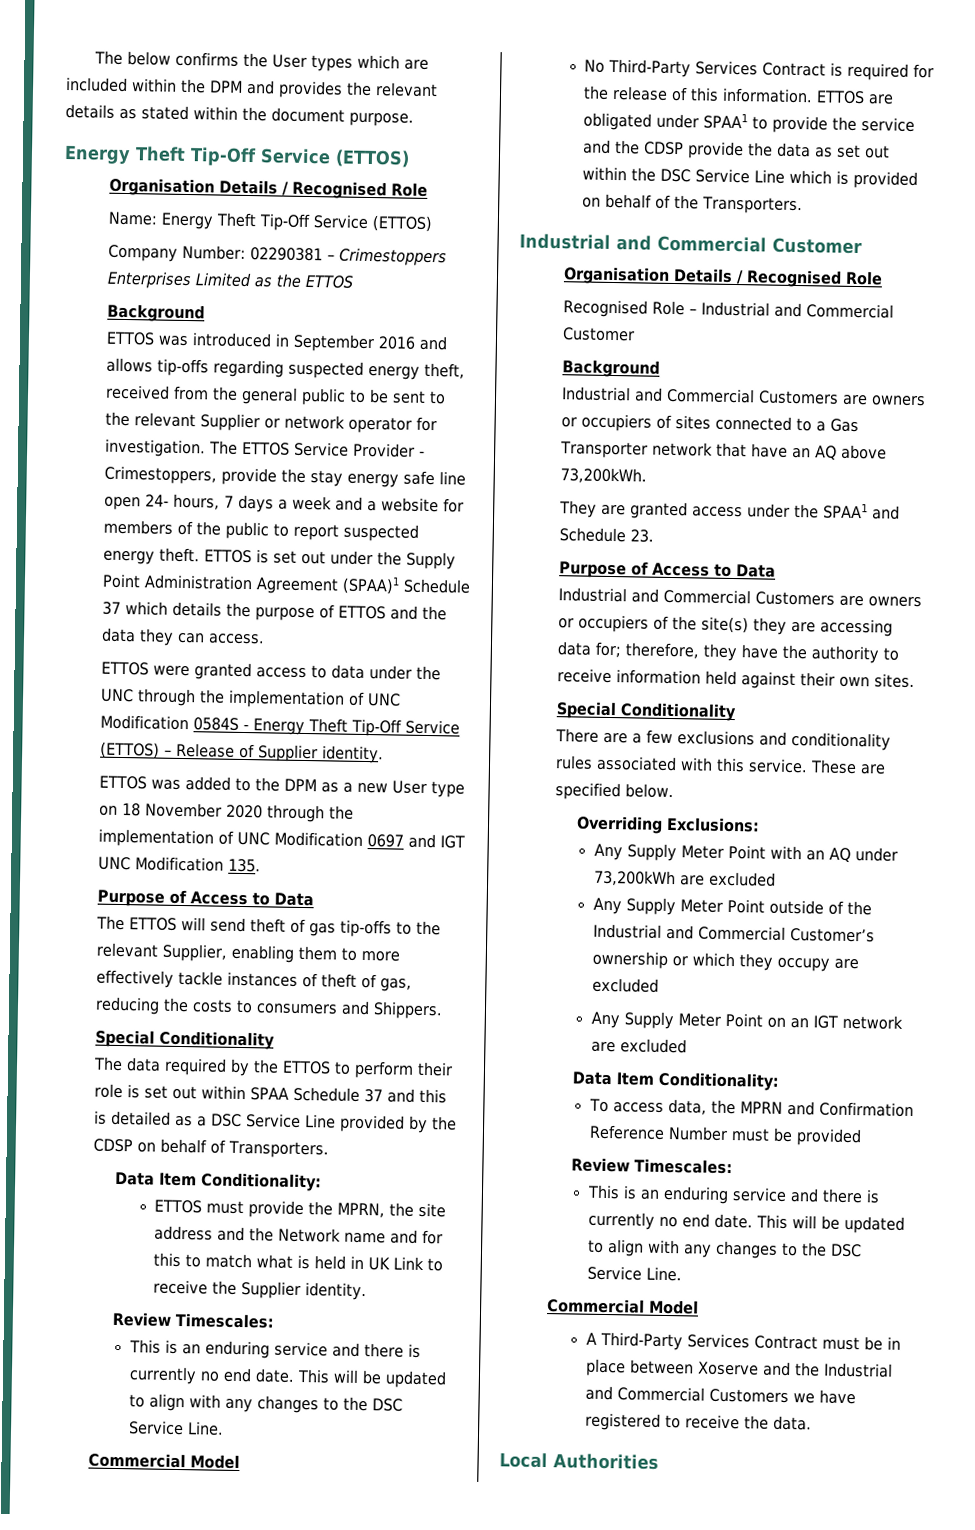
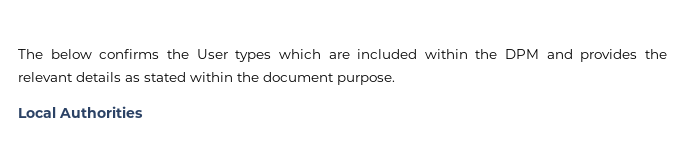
  The below confirms the User types which are included within the DPM and provides the relevant details as stated within the document purpose.
- Energy Theft Tip-Off Service (ETTOS)
- Organisation Details / Recognised Role
- Name: Energy Theft Tip-Off Service (ETTOS)
- Company Number: 02290381 – Crimestoppers Enterprises Limited as the ETTOS
- Background
- ETTOS was introduced in September 2016 and allows tip-offs regarding suspected energy theft, received from the general public to be sent to the relevant Supplier or network operator for investigation. The ETTOS Service Provider - Crimestoppers, provide the stay energy safe line open 24- hours, 7 days a week and a website for members of the public to report suspected energy theft. ETTOS is set out under the Supply Point Administration Agreement (SPAA)1 Schedule 37 which details the purpose of ETTOS and the data they can access.
- ETTOS were granted access to data under the UNC through the implementation of UNC Modification 0584S - Energy Theft Tip-Off Service (ETTOS) – Release of Supplier identity.
- ETTOS was added to the DPM as a new User type on 18 November 2020 through the implementation of UNC Modification 0697 and IGT UNC Modification 135.
- Purpose of Access to Data
- The ETTOS will send theft of gas tip-offs to the relevant Supplier, enabling them to more effectively tackle instances of theft of gas, reducing the costs to consumers and Shippers.
- Special Conditionality
- The data required by the ETTOS to perform their role is set out within SPAA Schedule 37 and this is detailed as a DSC Service Line provided by the CDSP on behalf of Transporters.
- Data Item Conditionality:
- ETTOS must provide the MPRN, the site address and the Network name and for this to match what is held in UK Link to receive the Supplier identity.
- Review Timescales:
- This is an enduring service and there is currently no end date. This will be updated to align with any changes to the DSC Service Line.
- Commercial Model
- No Third-Party Services Contract is required for the release of this information. ETTOS are obligated under SPAA1 to provide the service and the CDSP provide the data as set out within the DSC Service Line which is provided on behalf of the Transporters.
- Industrial and Commercial Customer
- Organisation Details / Recognised Role
- Recognised Role – Industrial and Commercial Customer
- Background
- Industrial and Commercial Customers are owners or occupiers of sites connected to a Gas Transporter network that have an AQ above 73,200kWh.
- They are granted access under the SPAA1 and Schedule 23.
- Purpose of Access to Data
- Industrial and Commercial Customers are owners or occupiers of the site(s) they are accessing data for; therefore, they have the authority to receive information held against their own sites.
- Special Conditionality
- There are a few exclusions and conditionality rules associated with this service. These are specified below.
- Overriding Exclusions:
- Any Supply Meter Point with an AQ under 73,200kWh are excluded
- Any Supply Meter Point outside of the Industrial and Commercial Customer’s ownership or which they occupy are excluded
- Any Supply Meter Point on an IGT network are excluded
- Data Item Conditionality:
- To access data, the MPRN and Confirmation Reference Number must be provided
- Review Timescales:
- This is an enduring service and there is currently no end date. This will be updated to align with any changes to the DSC Service Line.
- Commercial Model
- A Third-Party Services Contract must be in place between Xoserve and the Industrial and Commercial Customers we have registered to receive the data.

